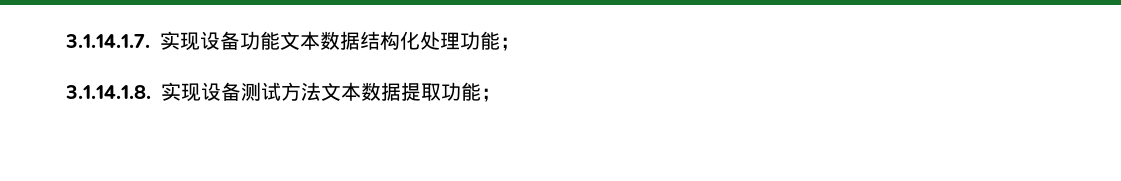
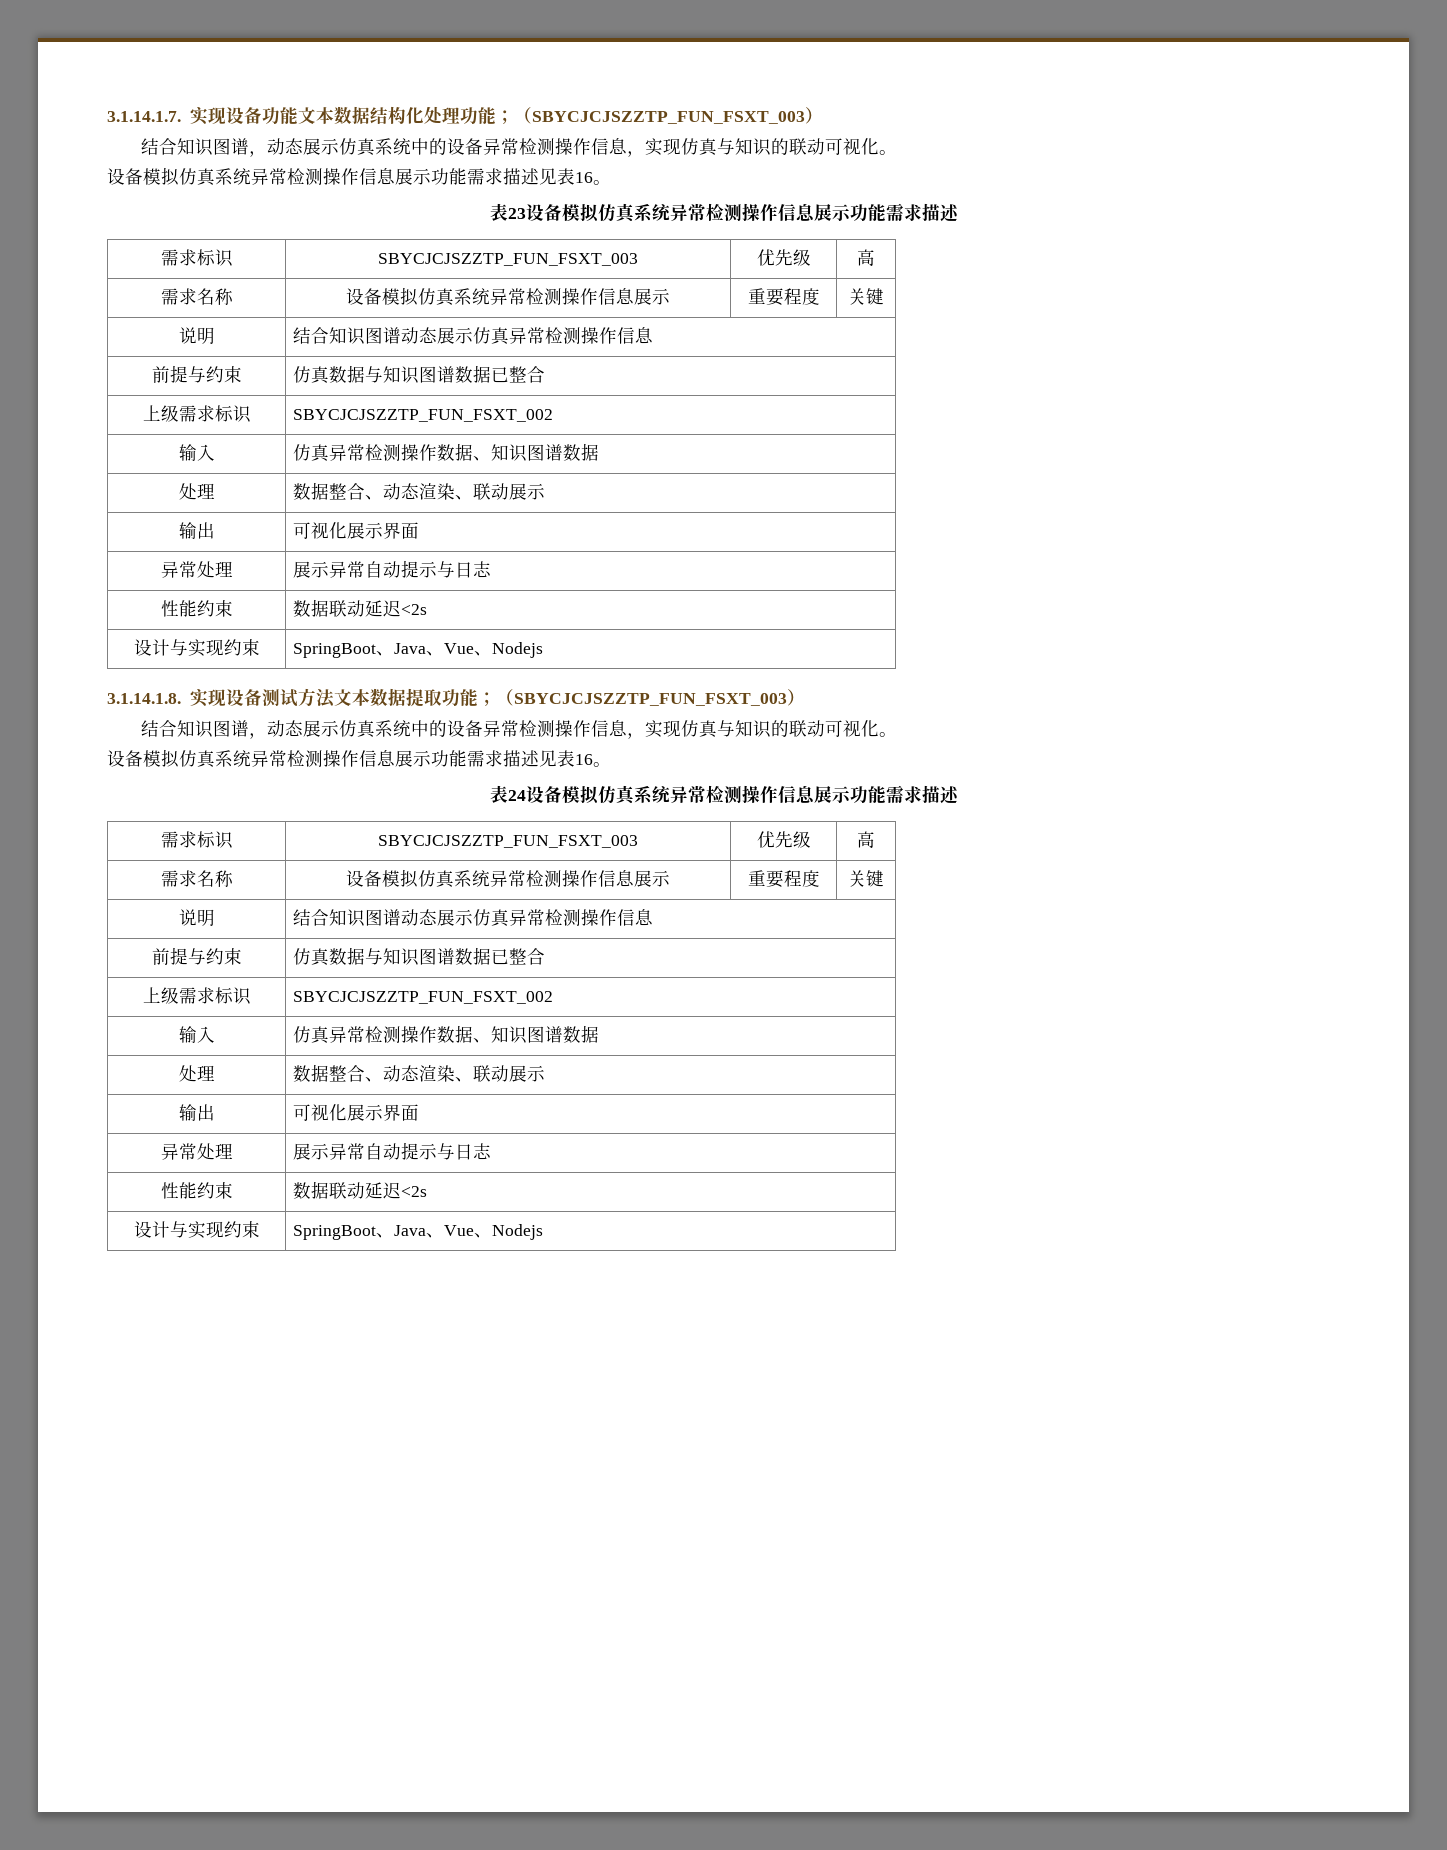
- 3.1.14.1.7.实现设备功能文本数据结构化处理功能；
+ 3.1.14.1.7.实现设备功能文本数据结构化处理功能；（SBYCJCJSZZTP_FUN_FSXT_003）
+ 结合知识图谱，动态展示仿真系统中的设备异常检测操作信息，实现仿真与知识的联动可视化。
+ 设备模拟仿真系统异常检测操作信息展示功能需求描述见表16。
+ 表23设备模拟仿真系统异常检测操作信息展示功能需求描述
+ 需求标识 | SBYCJCJSZZTP_FUN_FSXT_003 | 优先级 | 高
+ 需求名称 | 设备模拟仿真系统异常检测操作信息展示 | 重要程度 | 关键
+ 说明 | 结合知识图谱动态展示仿真异常检测操作信息
+ 前提与约束 | 仿真数据与知识图谱数据已整合
+ 上级需求标识 | SBYCJCJSZZTP_FUN_FSXT_002
+ 输入 | 仿真异常检测操作数据、知识图谱数据
+ 处理 | 数据整合、动态渲染、联动展示
+ 输出 | 可视化展示界面
+ 异常处理 | 展示异常自动提示与日志
+ 性能约束 | 数据联动延迟<2s
+ 设计与实现约束 | SpringBoot、Java、Vue、Nodejs
- 3.1.14.1.8.实现设备测试方法文本数据提取功能；
+ 3.1.14.1.8.实现设备测试方法文本数据提取功能；（SBYCJCJSZZTP_FUN_FSXT_003）
+ 结合知识图谱，动态展示仿真系统中的设备异常检测操作信息，实现仿真与知识的联动可视化。
+ 设备模拟仿真系统异常检测操作信息展示功能需求描述见表16。
+ 表24设备模拟仿真系统异常检测操作信息展示功能需求描述
+ 需求标识 | SBYCJCJSZZTP_FUN_FSXT_003 | 优先级 | 高
+ 需求名称 | 设备模拟仿真系统异常检测操作信息展示 | 重要程度 | 关键
+ 说明 | 结合知识图谱动态展示仿真异常检测操作信息
+ 前提与约束 | 仿真数据与知识图谱数据已整合
+ 上级需求标识 | SBYCJCJSZZTP_FUN_FSXT_002
+ 输入 | 仿真异常检测操作数据、知识图谱数据
+ 处理 | 数据整合、动态渲染、联动展示
+ 输出 | 可视化展示界面
+ 异常处理 | 展示异常自动提示与日志
+ 性能约束 | 数据联动延迟<2s
+ 设计与实现约束 | SpringBoot、Java、Vue、Nodejs

